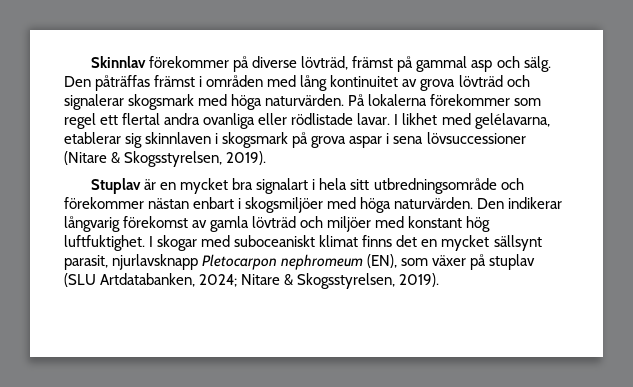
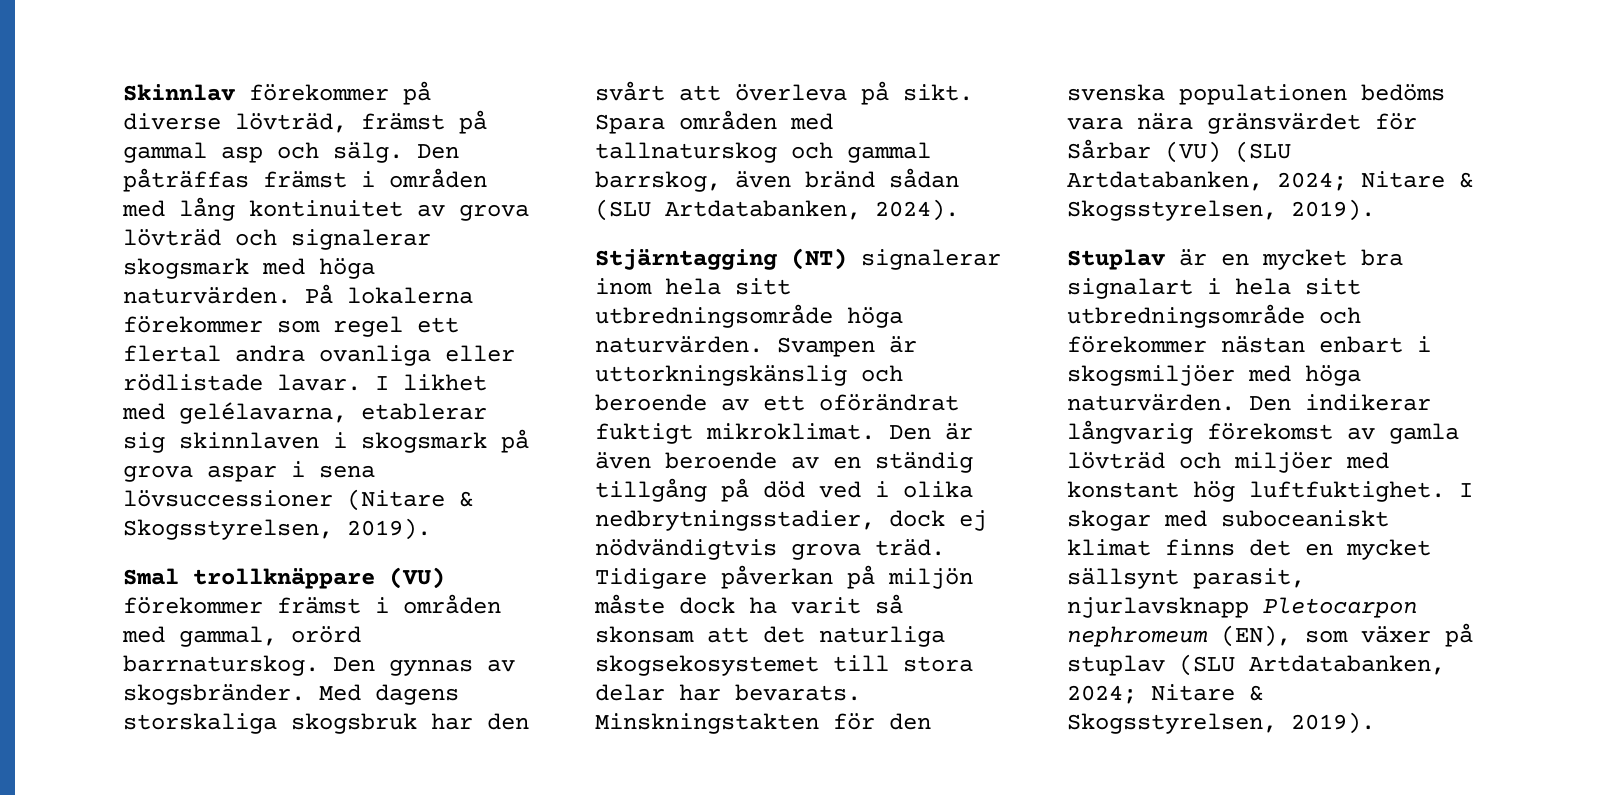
+ Smal trollknäppare (VU) förekommer främst i områden med gammal, orörd barrnaturskog. Den gynnas av skogsbränder. Med dagens storskaliga skogsbruk har den svårt att överleva på sikt. Spara områden med tallnaturskog och gammal barrskog, även bränd sådan (SLU Artdatabanken, 2024).
+ Stjärntagging (NT) signalerar inom hela sitt utbredningsområde höga naturvärden. Svampen är uttorkningskänslig och beroende av ett oförändrat fuktigt mikroklimat. Den är även beroende av en ständig tillgång på död ved i olika nedbrytningsstadier, dock ej nödvändigtvis grova träd. Tidigare påverkan på miljön måste dock ha varit så skonsam att det naturliga skogsekosystemet till stora delar har bevarats. Minskningstakten för den svenska populationen bedöms vara nära gränsvärdet för Sårbar (VU) (SLU Artdatabanken, 2024; Nitare & Skogsstyrelsen, 2019).

